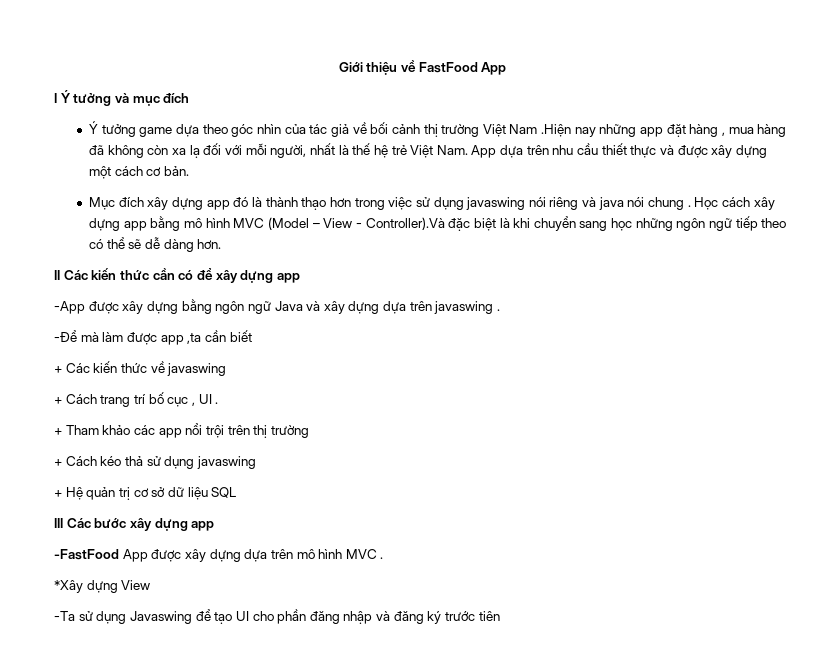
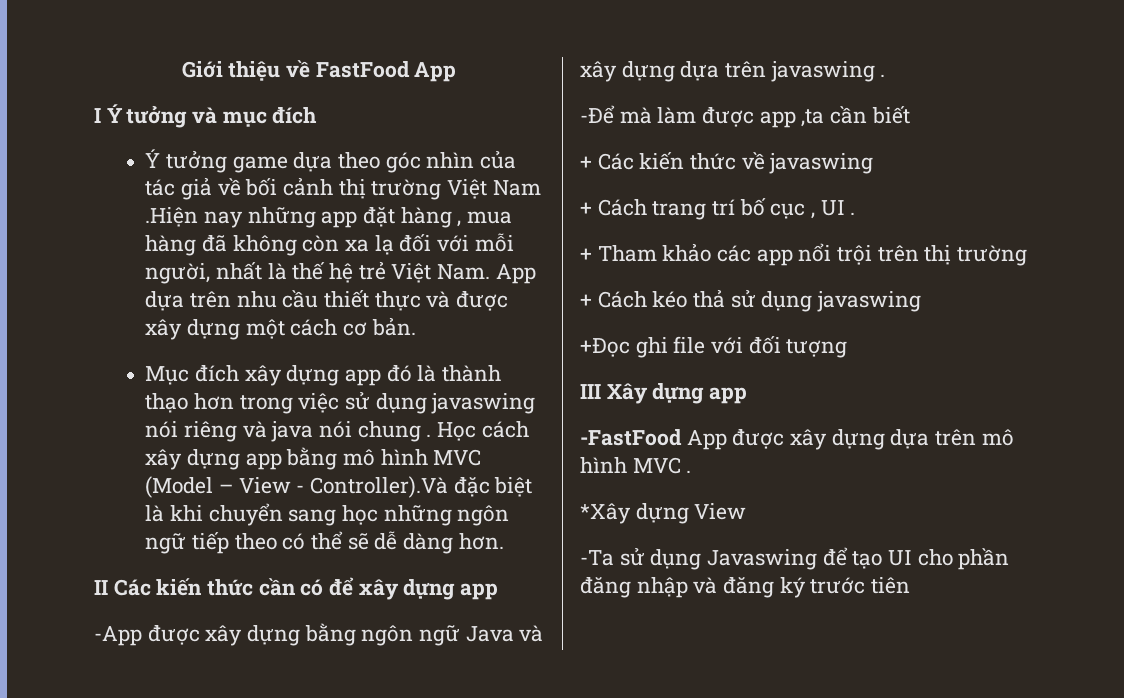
- + Hệ quản trị cơ sở dữ liệu SQL
- III Các bước xây dựng app
+ +Đọc ghi file với đối tượng
+ III Xây dựng app

